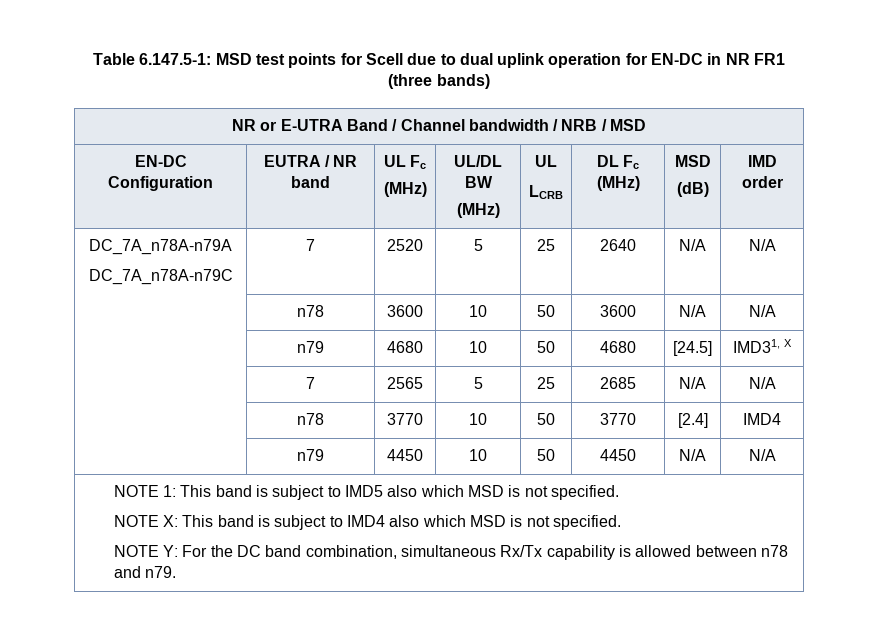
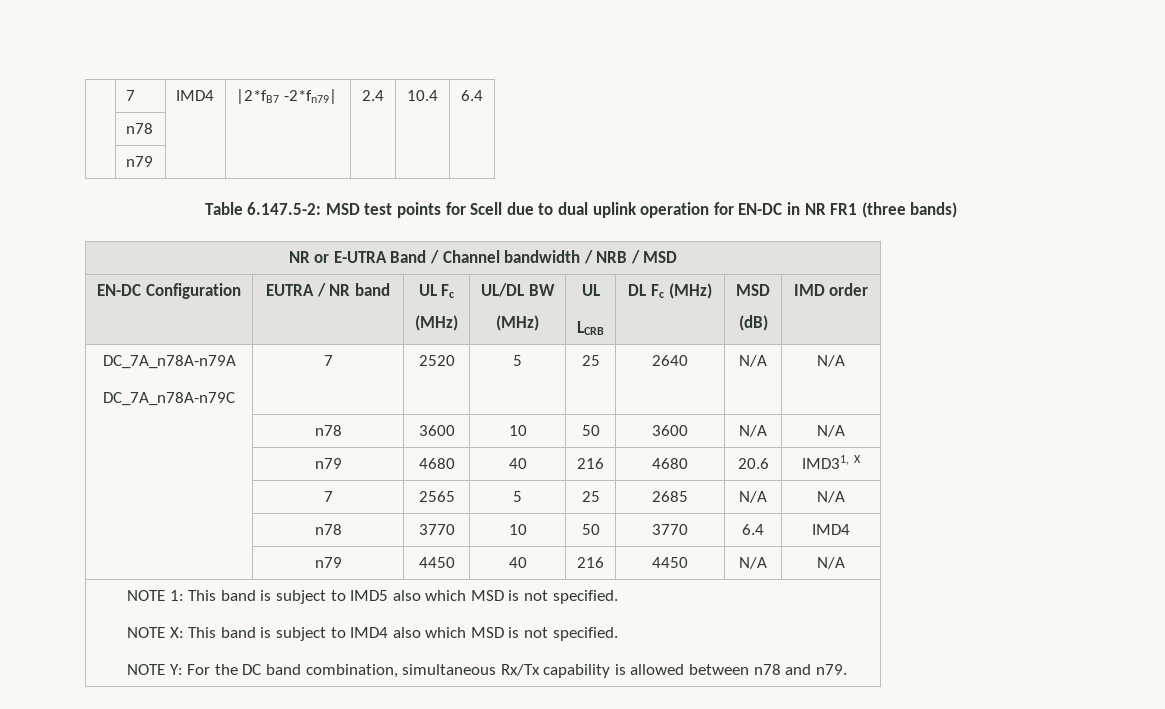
- Table 6.147.5-1: MSD test points for Scell due to dual uplink operation for EN-DC in NR FR1 (three bands)
+ | 7 | IMD4 | |2*fB7 -2*fn79| | 2.4 | 10.4 | 6.4
+ | n78 | | | | |
+ | n79 | | | | |
+ Table 6.147.5-2: MSD test points for Scell due to dual uplink operation for EN-DC in NR FR1 (three bands)
- | n79 | 4680 | 10 | 50 | 4680 | [24.5] | IMD31, X
+ | n79 | 4680 | 40 | 216 | 4680 | 20.6 | IMD31, X
- | n78 | 3770 | 10 | 50 | 3770 | [2.4] | IMD4
+ | n78 | 3770 | 10 | 50 | 3770 | 6.4 | IMD4
- | n79 | 4450 | 10 | 50 | 4450 | N/A | N/A
+ | n79 | 4450 | 40 | 216 | 4450 | N/A | N/A

